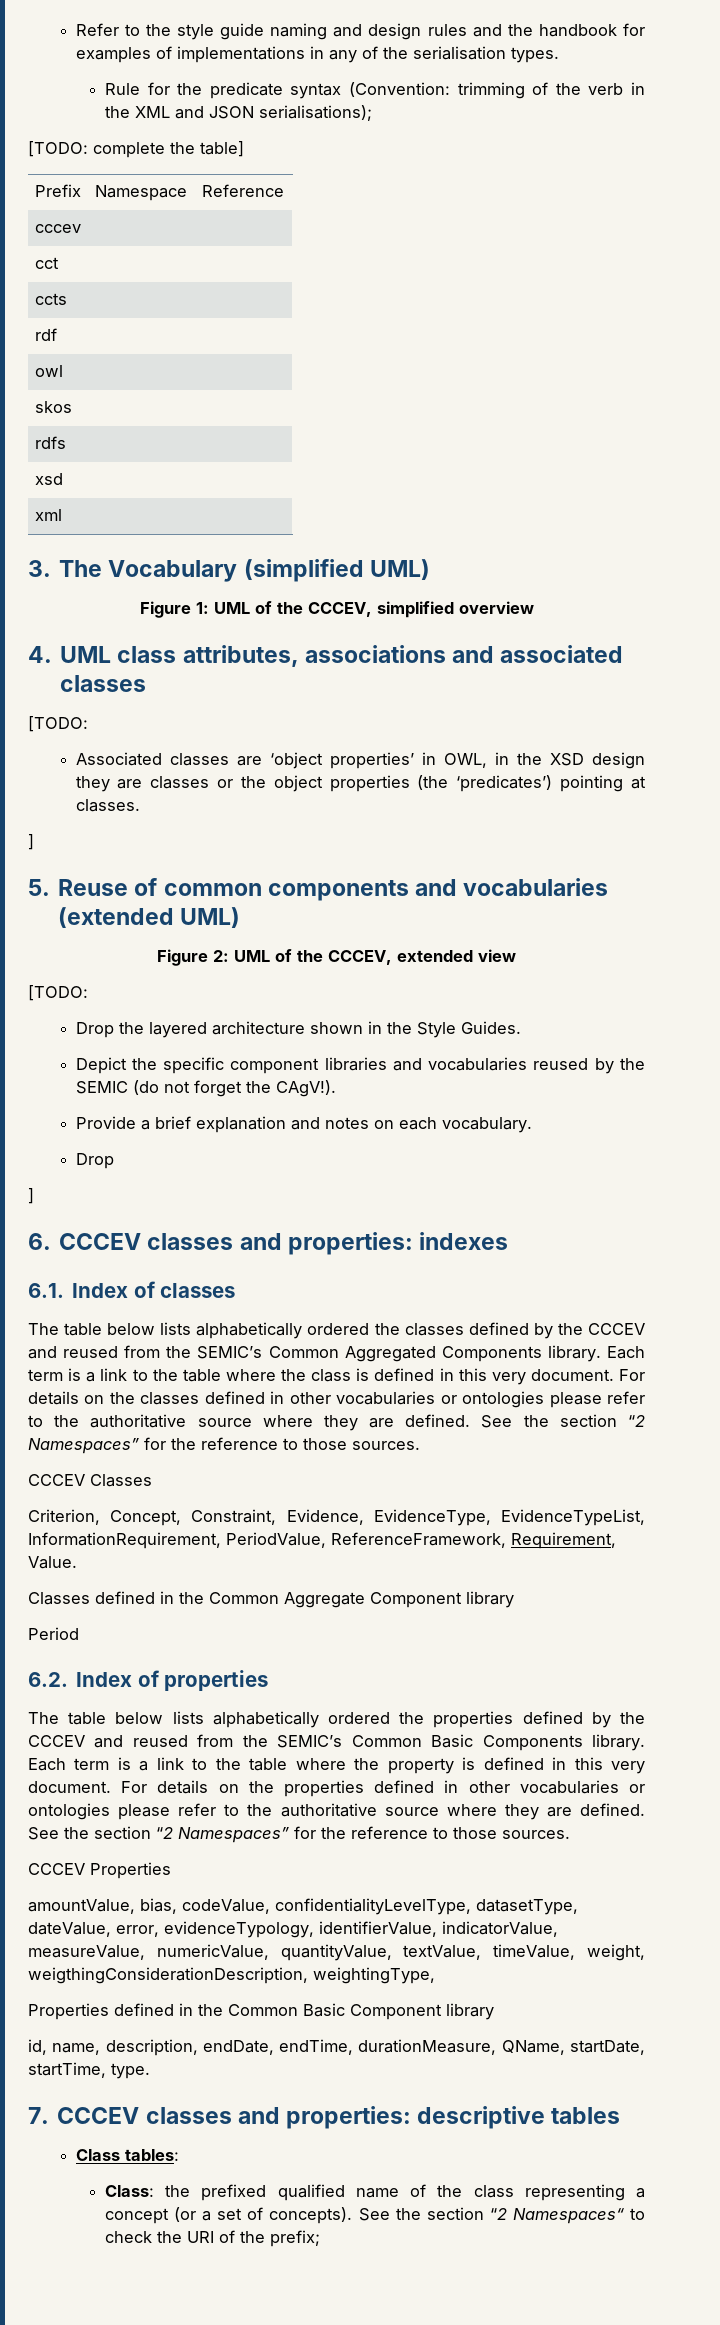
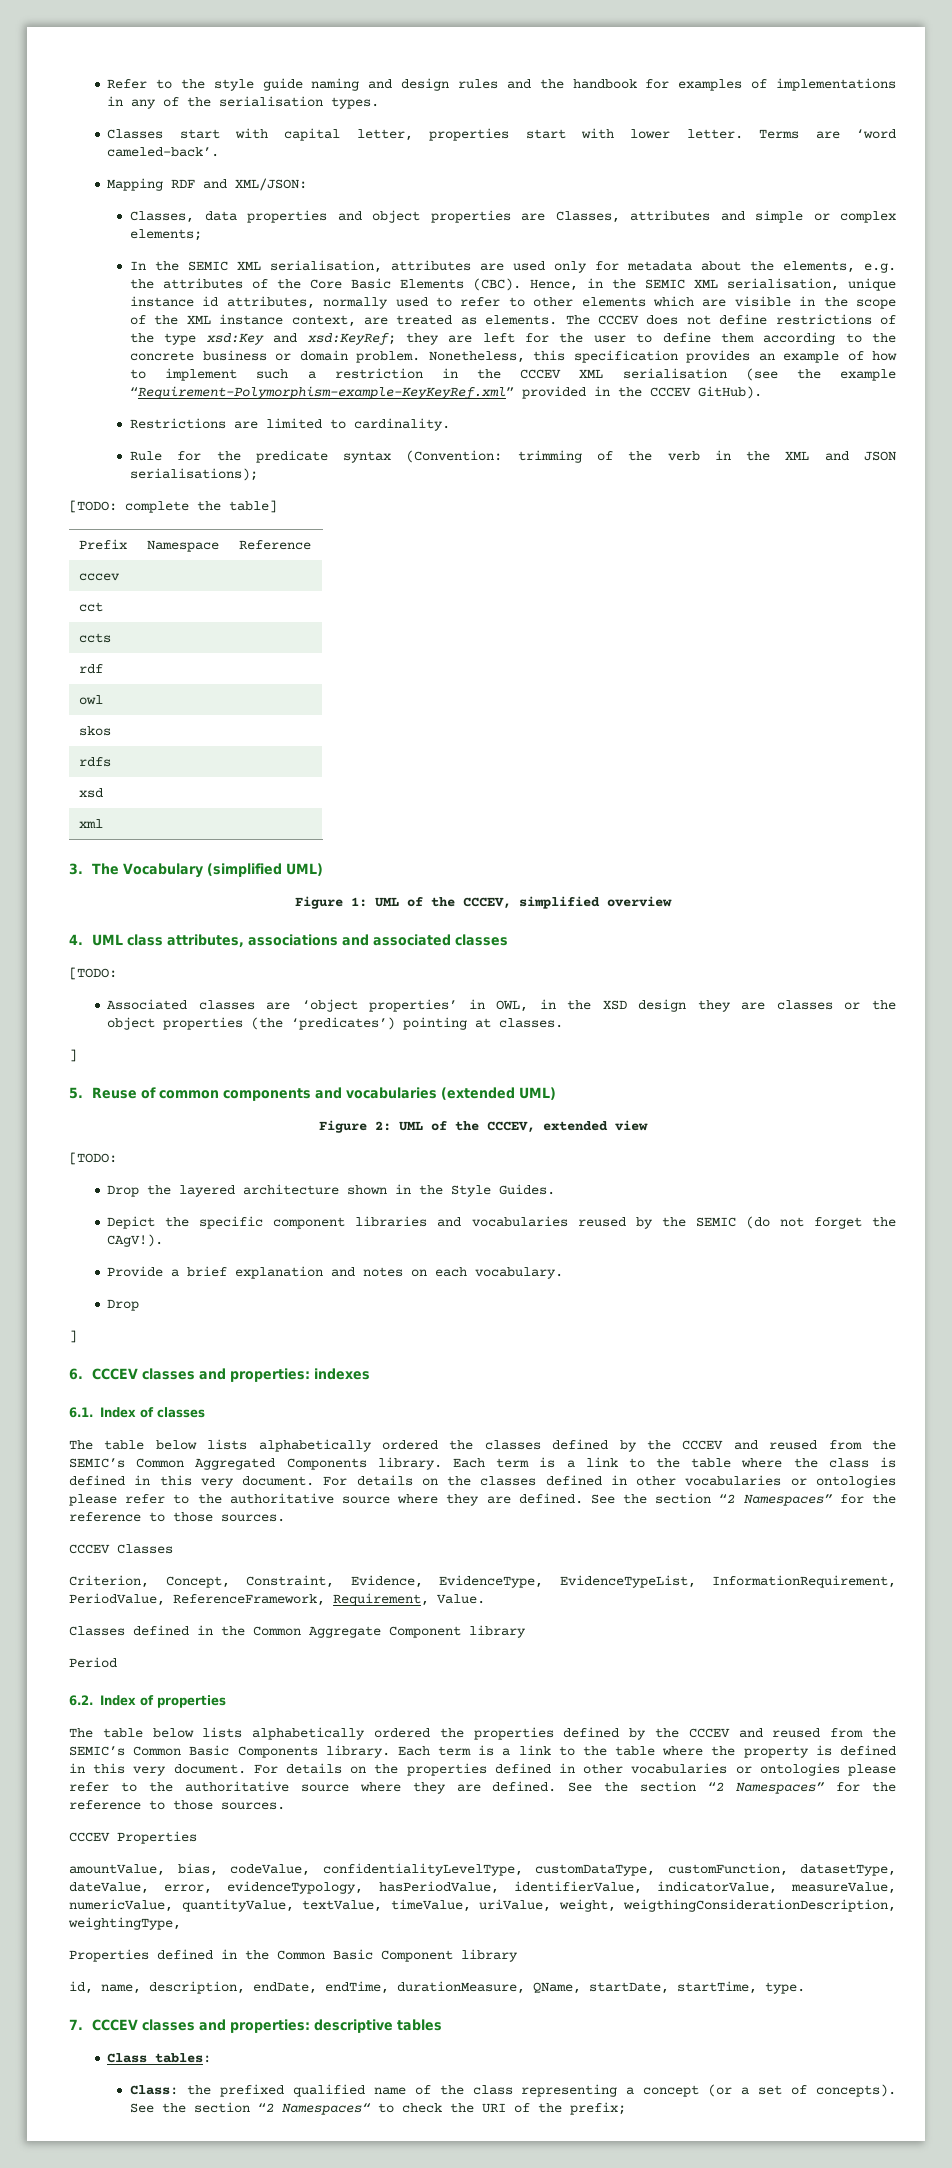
+ Classes start with capital letter, properties start with lower letter. Terms are ‘word cameled-back’.
+ Mapping RDF and XML/JSON:
+ Classes, data properties and object properties are Classes, attributes and simple or complex elements;
+ In the SEMIC XML serialisation, attributes are used only for metadata about the elements, e.g. the attributes of the Core Basic Elements (CBC). Hence, in the SEMIC XML serialisation, unique instance id attributes, normally used to refer to other elements which are visible in the scope of the XML instance context, are treated as elements. The CCCEV does not define restrictions of the type xsd:Key and xsd:KeyRef; they are left for the user to define them according to the concrete business or domain problem. Nonetheless, this specification provides an example of how to implement such a restriction in the CCCEV XML serialisation (see the example “Requirement-Polymorphism-example-KeyKeyRef.xml” provided in the CCCEV GitHub).
+ Restrictions are limited to cardinality.
- amountValue, bias, codeValue, confidentialityLevelType, datasetType, dateValue, error, evidenceTypology, identifierValue, indicatorValue, measureValue, numericValue, quantityValue, textValue, timeValue, weight, weigthingConsiderationDescription, weightingType,
+ amountValue, bias, codeValue, confidentialityLevelType, customDataType, customFunction, datasetType, dateValue, error, evidenceTypology, hasPeriodValue, identifierValue, indicatorValue, measureValue, numericValue, quantityValue, textValue, timeValue, uriValue, weight, weigthingConsiderationDescription, weightingType,

